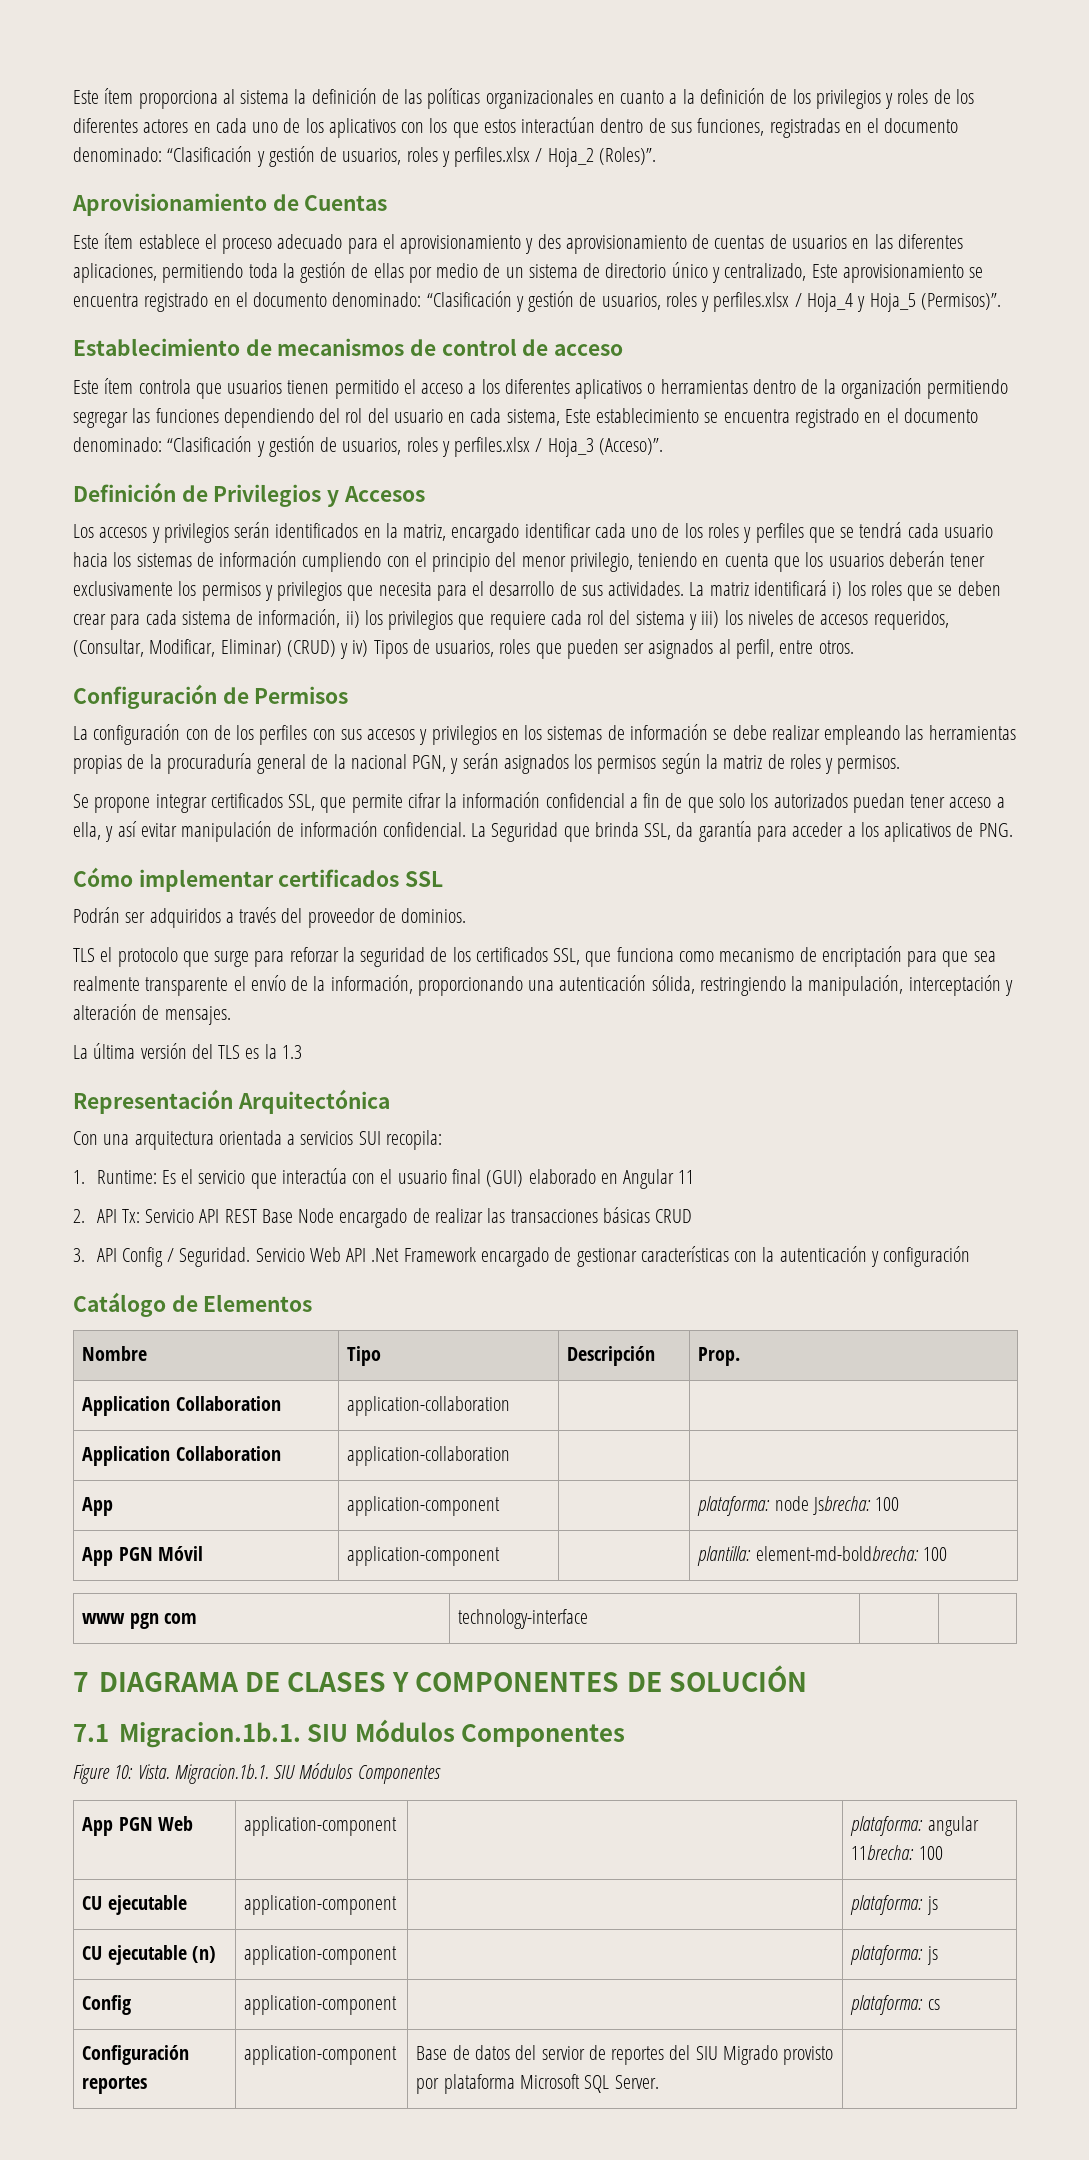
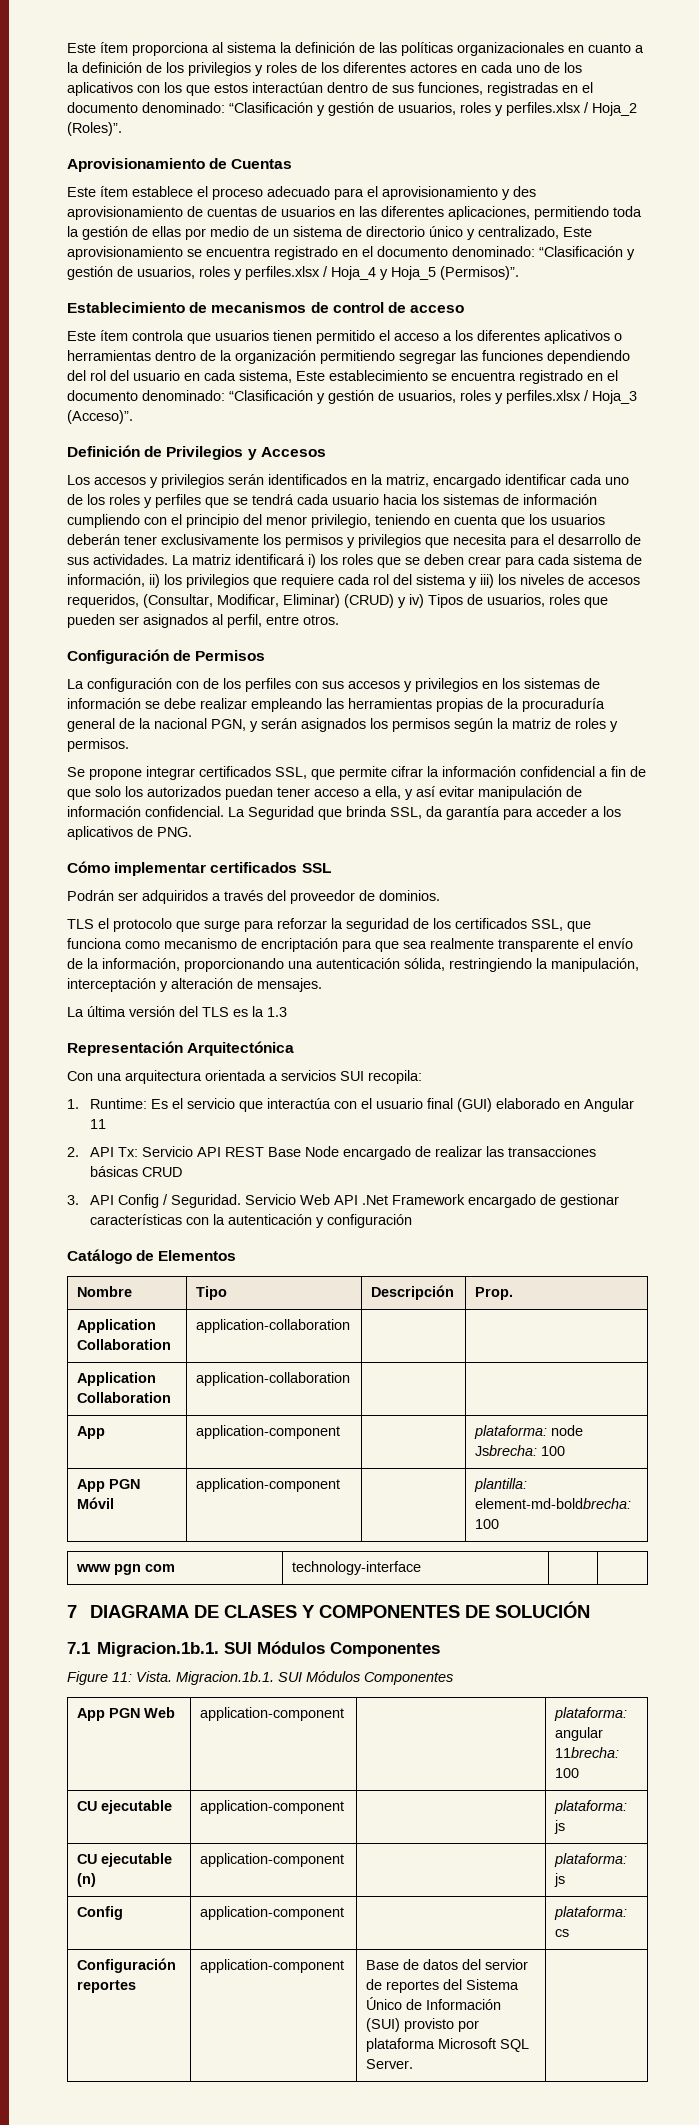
- 7.1 Migracion.1b.1. SIU Módulos Componentes
+ 7.1 Migracion.1b.1. SUI Módulos Componentes
- Figure 10: Vista. Migracion.1b.1. SIU Módulos Componentes
+ Figure 11: Vista. Migracion.1b.1. SUI Módulos Componentes
- Configuración reportes | application-component | Base de datos del servior de reportes del SIU Migrado provisto por plataforma Microsoft SQL Server. |
+ Configuración reportes | application-component | Base de datos del servior de reportes del Sistema Único de Información (SUI) provisto por plataforma Microsoft SQL Server. |

